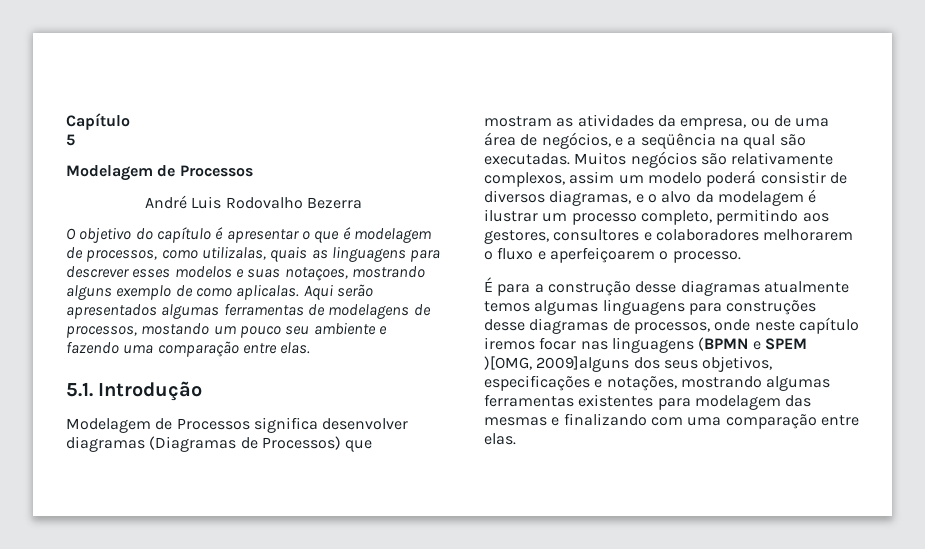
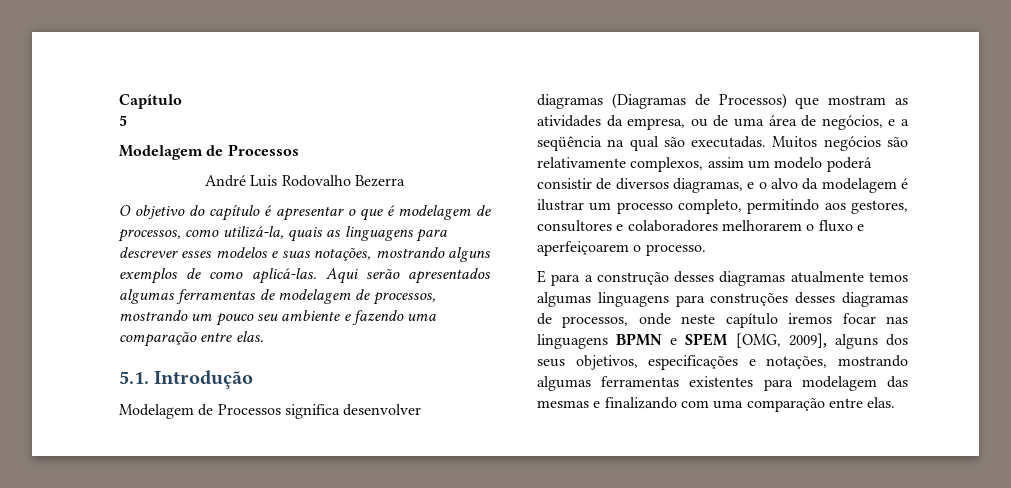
- O objetivo do capítulo é apresentar o que é modelagem de processos, como utilizalas, quais as linguagens para descrever esses modelos e suas notaçoes, mostrando alguns exemplo de como aplicalas.
+ O objetivo do capítulo é apresentar o que é modelagem de processos, como utilizá-la, quais as linguagens para descrever esses modelos e suas notações, mostrando alguns exemplos de como aplicá-las.
- Aqui serão apresentados algumas ferramentas de modelagens de processos, mostando um pouco seu ambiente e fazendo uma comparação entre elas.
+ Aqui serão apresentados algumas ferramentas de modelagem de processos, mostrando um pouco seu ambiente e fazendo uma comparação entre elas.
- É para a construção desse diagramas atualmente temos algumas linguagens para construções desse diagramas de processos, onde neste capítulo iremos focar nas linguagens (BPMN e SPEM )[OMG, 2009]alguns dos seus objetivos, especificações e notações, mostrando algumas ferramentas existentes para modelagem das mesmas e finalizando com uma comparação entre elas.
+ E para a construção desses diagramas atualmente temos algumas linguagens para construções desses diagramas de processos, onde neste capítulo iremos focar nas linguagens BPMN e SPEM [OMG, 2009], alguns dos seus objetivos, especificações e notações, mostrando algumas ferramentas existentes para modelagem das mesmas e finalizando com uma comparação entre elas.

